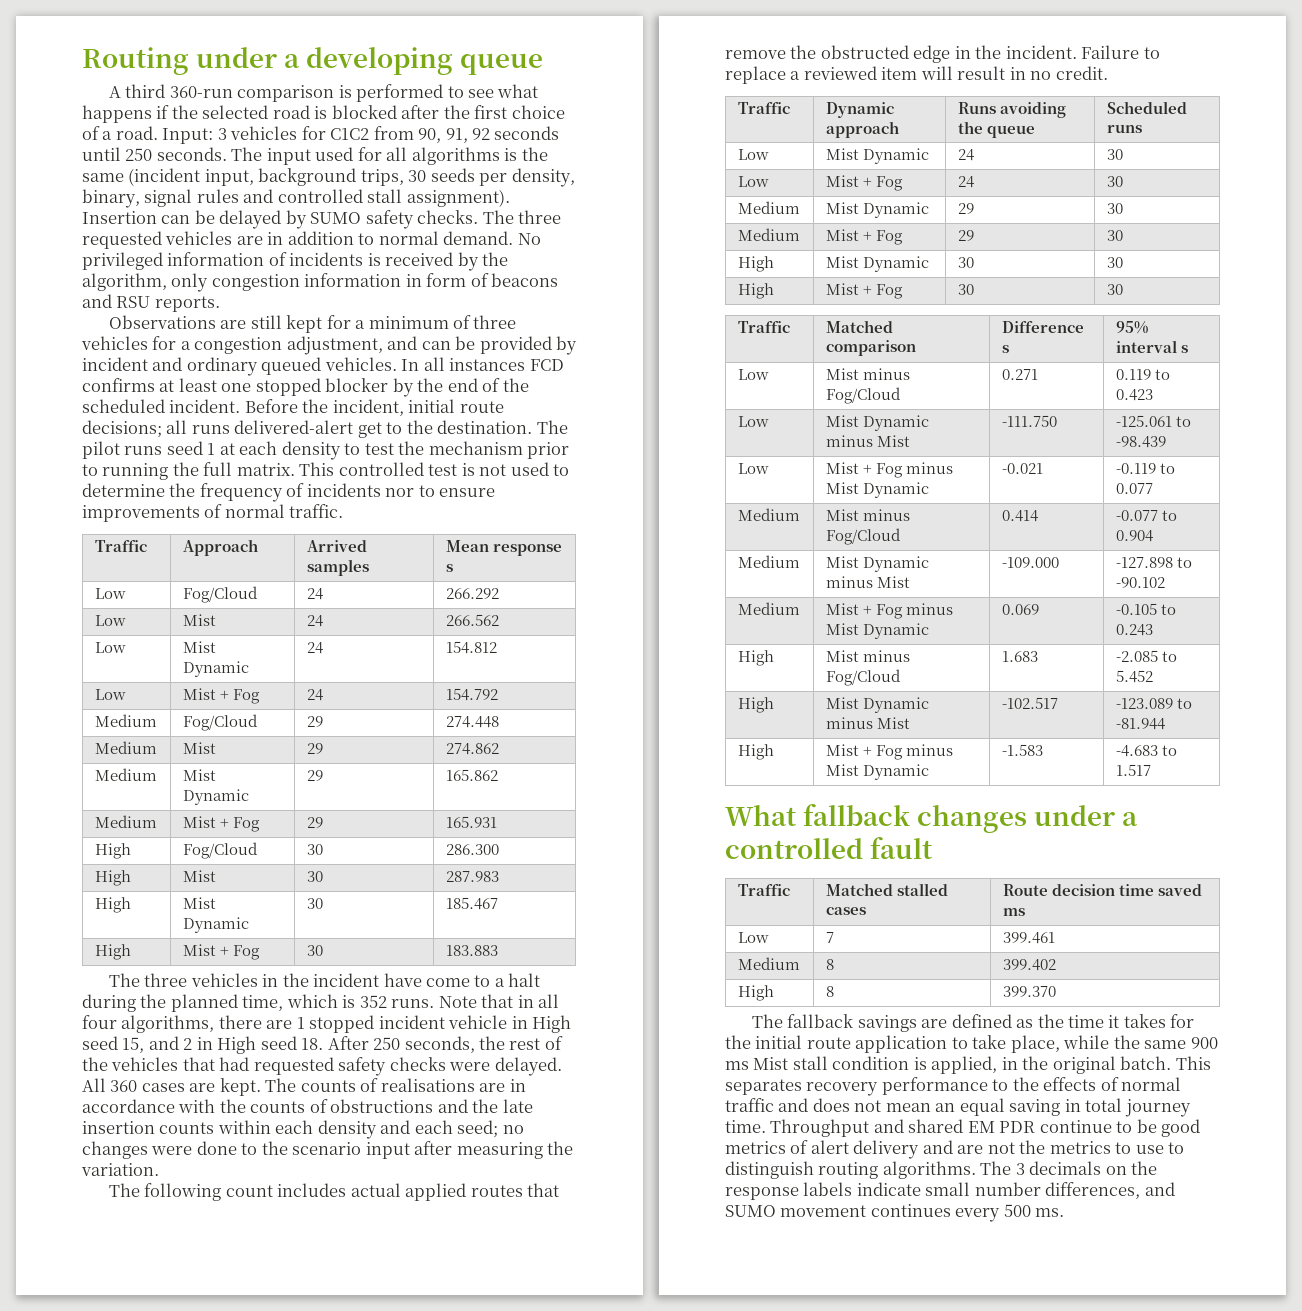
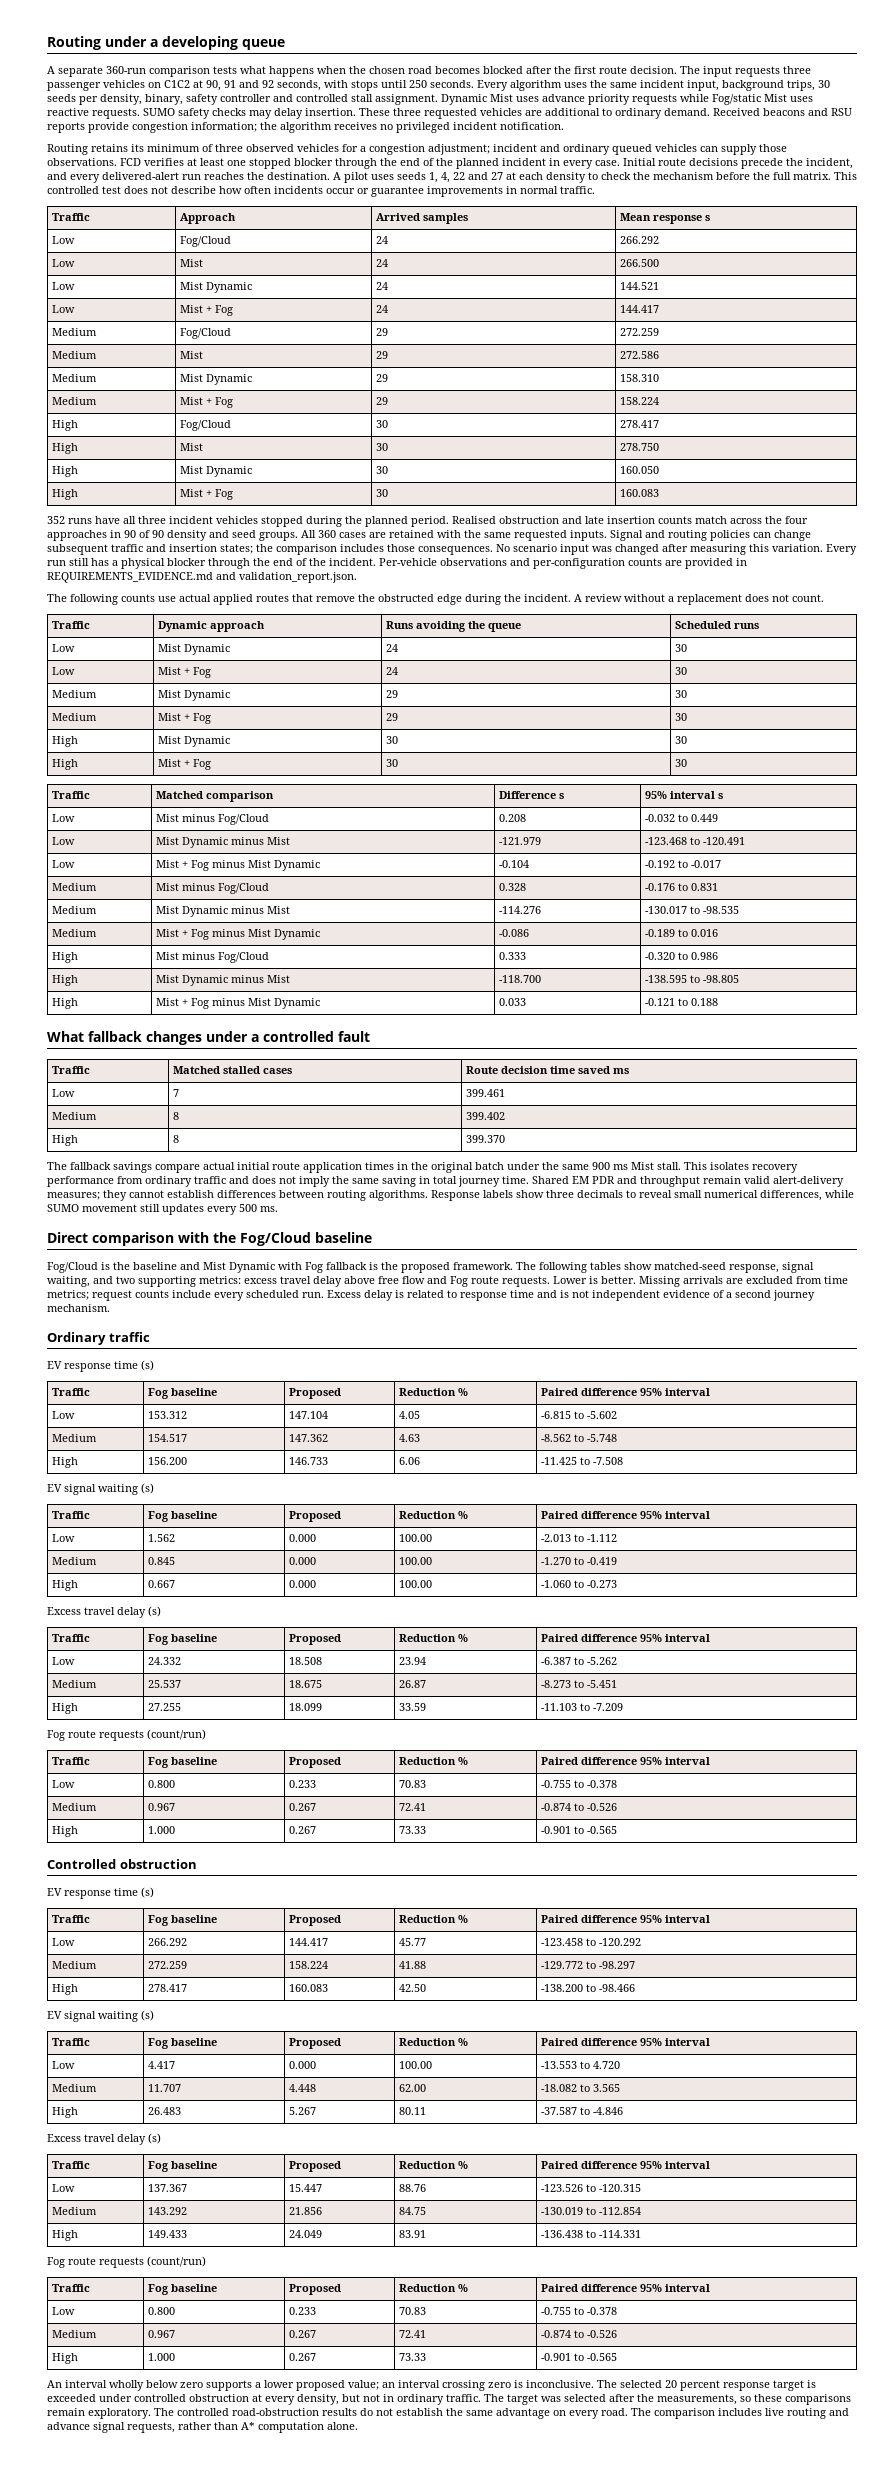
- A third 360-run comparison is performed to see what happens if the selected road is blocked after the first choice of a road. Input: 3 vehicles for C1C2 from 90, 91, 92 seconds until 250 seconds. The input used for all algorithms is the same (incident input, background trips, 30 seeds per density, binary, signal rules and controlled stall assignment). Insertion can be delayed by SUMO safety checks. The three requested vehicles are in addition to normal demand. No privileged information of incidents is received by the algorithm, only congestion information in form of beacons and RSU reports.
- Observations are still kept for a minimum of three vehicles for a congestion adjustment, and can be provided by incident and ordinary queued vehicles. In all instances FCD confirms at least one stopped blocker by the end of the scheduled incident. Before the incident, initial route decisions; all runs delivered-alert get to the destination. The pilot runs seed 1 at each density to test the mechanism prior to running the full matrix.
+ A separate 360-run comparison tests what happens when the chosen road becomes blocked after the first route decision. The input requests three passenger vehicles on C1C2 at 90, 91 and 92 seconds, with stops until 250 seconds. Every algorithm uses the same incident input, background trips, 30 seeds per density, binary, safety controller and controlled stall assignment. Dynamic Mist uses advance priority requests while Fog/static Mist uses reactive requests. SUMO safety checks may delay insertion. These three requested vehicles are additional to ordinary demand. Received beacons and RSU reports provide congestion information; the algorithm receives no privileged incident notification.
+ Routing retains its minimum of three observed vehicles for a congestion adjustment; incident and ordinary queued vehicles can supply those observations. FCD verifies at least one stopped blocker through the end of the planned incident in every case. Initial route decisions precede the incident, and every delivered-alert run reaches the destination. A pilot uses seeds 1, 4, 22 and 27 at each density to check the mechanism before the full matrix.
- This controlled test is not used to determine the frequency of incidents nor to ensure improvements of normal traffic.
+ This controlled test does not describe how often incidents occur or guarantee improvements in normal traffic.
- Low | Mist | 24 | 266.562
- Low | Mist Dynamic | 24 | 154.812
- Low | Mist + Fog | 24 | 154.792
+ Low | Mist | 24 | 266.500
+ Low | Mist Dynamic | 24 | 144.521
+ Low | Mist + Fog | 24 | 144.417
- Medium | Fog/Cloud | 29 | 274.448
+ Medium | Fog/Cloud | 29 | 272.259
- Medium | Mist | 29 | 274.862
- Medium | Mist Dynamic | 29 | 165.862
- Medium | Mist + Fog | 29 | 165.931
+ Medium | Mist | 29 | 272.586
+ Medium | Mist Dynamic | 29 | 158.310
+ Medium | Mist + Fog | 29 | 158.224
- High | Fog/Cloud | 30 | 286.300
+ High | Fog/Cloud | 30 | 278.417
- High | Mist | 30 | 287.983
- High | Mist Dynamic | 30 | 185.467
- High | Mist + Fog | 30 | 183.883
- The three vehicles in the incident have come to a halt during the planned time, which is 352 runs. Note that in all four algorithms, there are 1 stopped incident vehicle in High seed 15, and 2 in High seed 18. After 250 seconds, the rest of the vehicles that had requested safety checks were delayed. All 360 cases are kept. The counts of realisations are in accordance with the counts of obstructions and the late insertion counts within each density and each seed; no changes were done to the scenario input after measuring the variation.
- The following count includes actual applied routes that remove the obstructed edge in the incident. Failure to replace a reviewed item will result in no credit.
+ High | Mist | 30 | 278.750
+ High | Mist Dynamic | 30 | 160.050
+ High | Mist + Fog | 30 | 160.083
+ 352 runs have all three incident vehicles stopped during the planned period. Realised obstruction and late insertion counts match across the four approaches in 90 of 90 density and seed groups. All 360 cases are retained with the same requested inputs. Signal and routing policies can change subsequent traffic and insertion states; the comparison includes those consequences. No scenario input was changed after measuring this variation. Every run still has a physical blocker through the end of the incident. Per-vehicle observations and per-configuration counts are provided in REQUIREMENTS_EVIDENCE.md and validation_report.json.
+ The following counts use actual applied routes that remove the obstructed edge during the incident. A review without a replacement does not count.
- Low | Mist minus Fog/Cloud | 0.271 | 0.119 to 0.423
+ Low | Mist minus Fog/Cloud | 0.208 | -0.032 to 0.449
- Low | Mist Dynamic minus Mist | -111.750 | -125.061 to -98.439
+ Low | Mist Dynamic minus Mist | -121.979 | -123.468 to -120.491
- Low | Mist + Fog minus Mist Dynamic | -0.021 | -0.119 to 0.077
+ Low | Mist + Fog minus Mist Dynamic | -0.104 | -0.192 to -0.017
- Medium | Mist minus Fog/Cloud | 0.414 | -0.077 to 0.904
+ Medium | Mist minus Fog/Cloud | 0.328 | -0.176 to 0.831
- Medium | Mist Dynamic minus Mist | -109.000 | -127.898 to -90.102
+ Medium | Mist Dynamic minus Mist | -114.276 | -130.017 to -98.535
- Medium | Mist + Fog minus Mist Dynamic | 0.069 | -0.105 to 0.243
+ Medium | Mist + Fog minus Mist Dynamic | -0.086 | -0.189 to 0.016
- High | Mist minus Fog/Cloud | 1.683 | -2.085 to 5.452
+ High | Mist minus Fog/Cloud | 0.333 | -0.320 to 0.986
- High | Mist Dynamic minus Mist | -102.517 | -123.089 to -81.944
+ High | Mist Dynamic minus Mist | -118.700 | -138.595 to -98.805
- High | Mist + Fog minus Mist Dynamic | -1.583 | -4.683 to 1.517
+ High | Mist + Fog minus Mist Dynamic | 0.033 | -0.121 to 0.188
- The fallback savings are defined as the time it takes for the initial route application to take place, while the same 900 ms Mist stall condition is applied, in the original batch. This separates recovery performance to the effects of normal traffic and does not mean an equal saving in total journey time.
+ The fallback savings compare actual initial route application times in the original batch under the same 900 ms Mist stall. This isolates recovery performance from ordinary traffic and does not imply the same saving in total journey time.
- Throughput and shared EM PDR continue to be good metrics of alert delivery and are not the metrics to use to distinguish routing algorithms. The 3 decimals on the response labels indicate small number differences, and SUMO movement continues every 500 ms.
+ Shared EM PDR and throughput remain valid alert-delivery measures; they cannot establish differences between routing algorithms. Response labels show three decimals to reveal small numerical differences, while SUMO movement still updates every 500 ms.
+ Direct comparison with the Fog/Cloud baseline
+ Fog/Cloud is the baseline and Mist Dynamic with Fog fallback is the proposed framework. The following tables show matched-seed response, signal waiting, and two supporting metrics: excess travel delay above free flow and Fog route requests. Lower is better. Missing arrivals are excluded from time metrics; request counts include every scheduled run. Excess delay is related to response time and is not independent evidence of a second journey mechanism.
+ Ordinary traffic
+ EV response time (s)
+ Traffic | Fog baseline | Proposed | Reduction % | Paired difference 95% interval
+ Low | 153.312 | 147.104 | 4.05 | -6.815 to -5.602
+ Medium | 154.517 | 147.362 | 4.63 | -8.562 to -5.748
+ High | 156.200 | 146.733 | 6.06 | -11.425 to -7.508
+ EV signal waiting (s)
+ Traffic | Fog baseline | Proposed | Reduction % | Paired difference 95% interval
+ Low | 1.562 | 0.000 | 100.00 | -2.013 to -1.112
+ Medium | 0.845 | 0.000 | 100.00 | -1.270 to -0.419
+ High | 0.667 | 0.000 | 100.00 | -1.060 to -0.273
+ Excess travel delay (s)
+ Traffic | Fog baseline | Proposed | Reduction % | Paired difference 95% interval
+ Low | 24.332 | 18.508 | 23.94 | -6.387 to -5.262
+ Medium | 25.537 | 18.675 | 26.87 | -8.273 to -5.451
+ High | 27.255 | 18.099 | 33.59 | -11.103 to -7.209
+ Fog route requests (count/run)
+ Traffic | Fog baseline | Proposed | Reduction % | Paired difference 95% interval
+ Low | 0.800 | 0.233 | 70.83 | -0.755 to -0.378
+ Medium | 0.967 | 0.267 | 72.41 | -0.874 to -0.526
+ High | 1.000 | 0.267 | 73.33 | -0.901 to -0.565
+ Controlled obstruction
+ EV response time (s)
+ Traffic | Fog baseline | Proposed | Reduction % | Paired difference 95% interval
+ Low | 266.292 | 144.417 | 45.77 | -123.458 to -120.292
+ Medium | 272.259 | 158.224 | 41.88 | -129.772 to -98.297
+ High | 278.417 | 160.083 | 42.50 | -138.200 to -98.466
+ EV signal waiting (s)
+ Traffic | Fog baseline | Proposed | Reduction % | Paired difference 95% interval
+ Low | 4.417 | 0.000 | 100.00 | -13.553 to 4.720
+ Medium | 11.707 | 4.448 | 62.00 | -18.082 to 3.565
+ High | 26.483 | 5.267 | 80.11 | -37.587 to -4.846
+ Excess travel delay (s)
+ Traffic | Fog baseline | Proposed | Reduction % | Paired difference 95% interval
+ Low | 137.367 | 15.447 | 88.76 | -123.526 to -120.315
+ Medium | 143.292 | 21.856 | 84.75 | -130.019 to -112.854
+ High | 149.433 | 24.049 | 83.91 | -136.438 to -114.331
+ Fog route requests (count/run)
+ Traffic | Fog baseline | Proposed | Reduction % | Paired difference 95% interval
+ Low | 0.800 | 0.233 | 70.83 | -0.755 to -0.378
+ Medium | 0.967 | 0.267 | 72.41 | -0.874 to -0.526
+ High | 1.000 | 0.267 | 73.33 | -0.901 to -0.565
+ An interval wholly below zero supports a lower proposed value; an interval crossing zero is inconclusive. The selected 20 percent response target is exceeded under controlled obstruction at every density, but not in ordinary traffic. The target was selected after the measurements, so these comparisons remain exploratory. The controlled road-obstruction results do not establish the same advantage on every road. The comparison includes live routing and advance signal requests, rather than A* computation alone.

